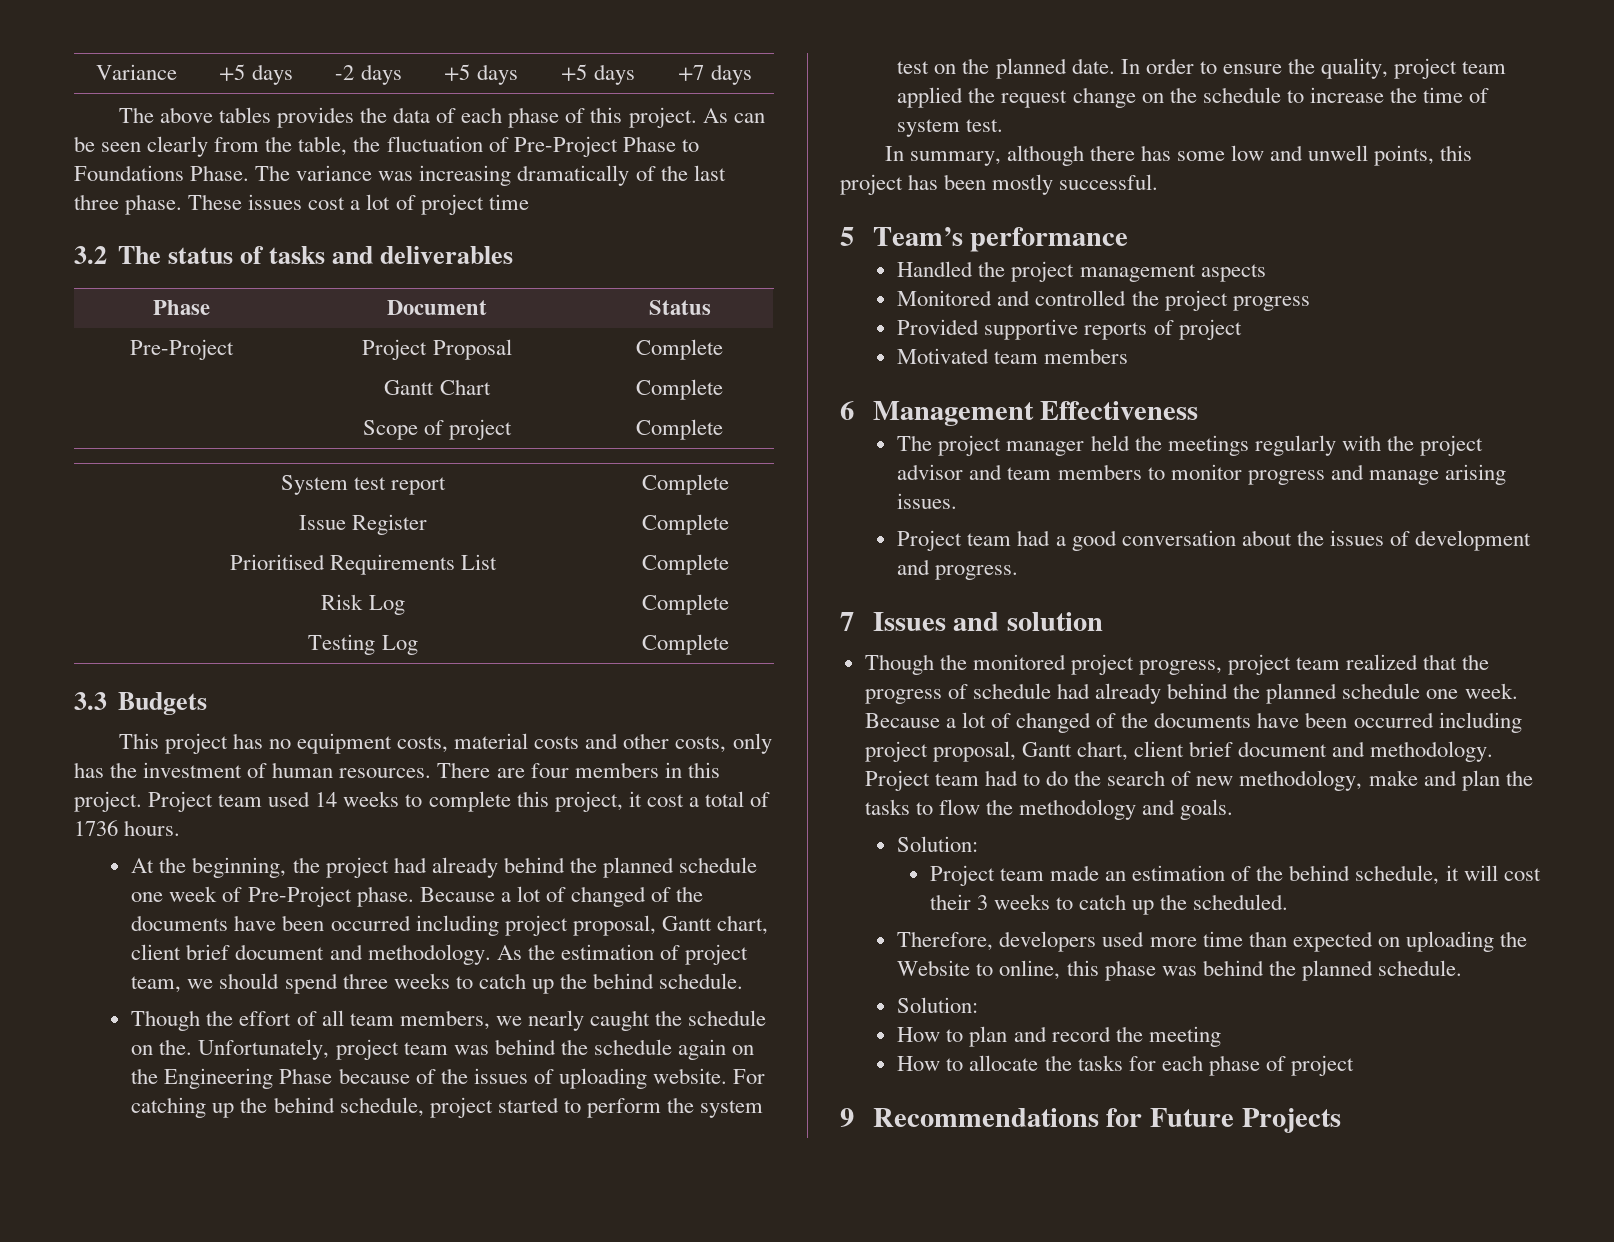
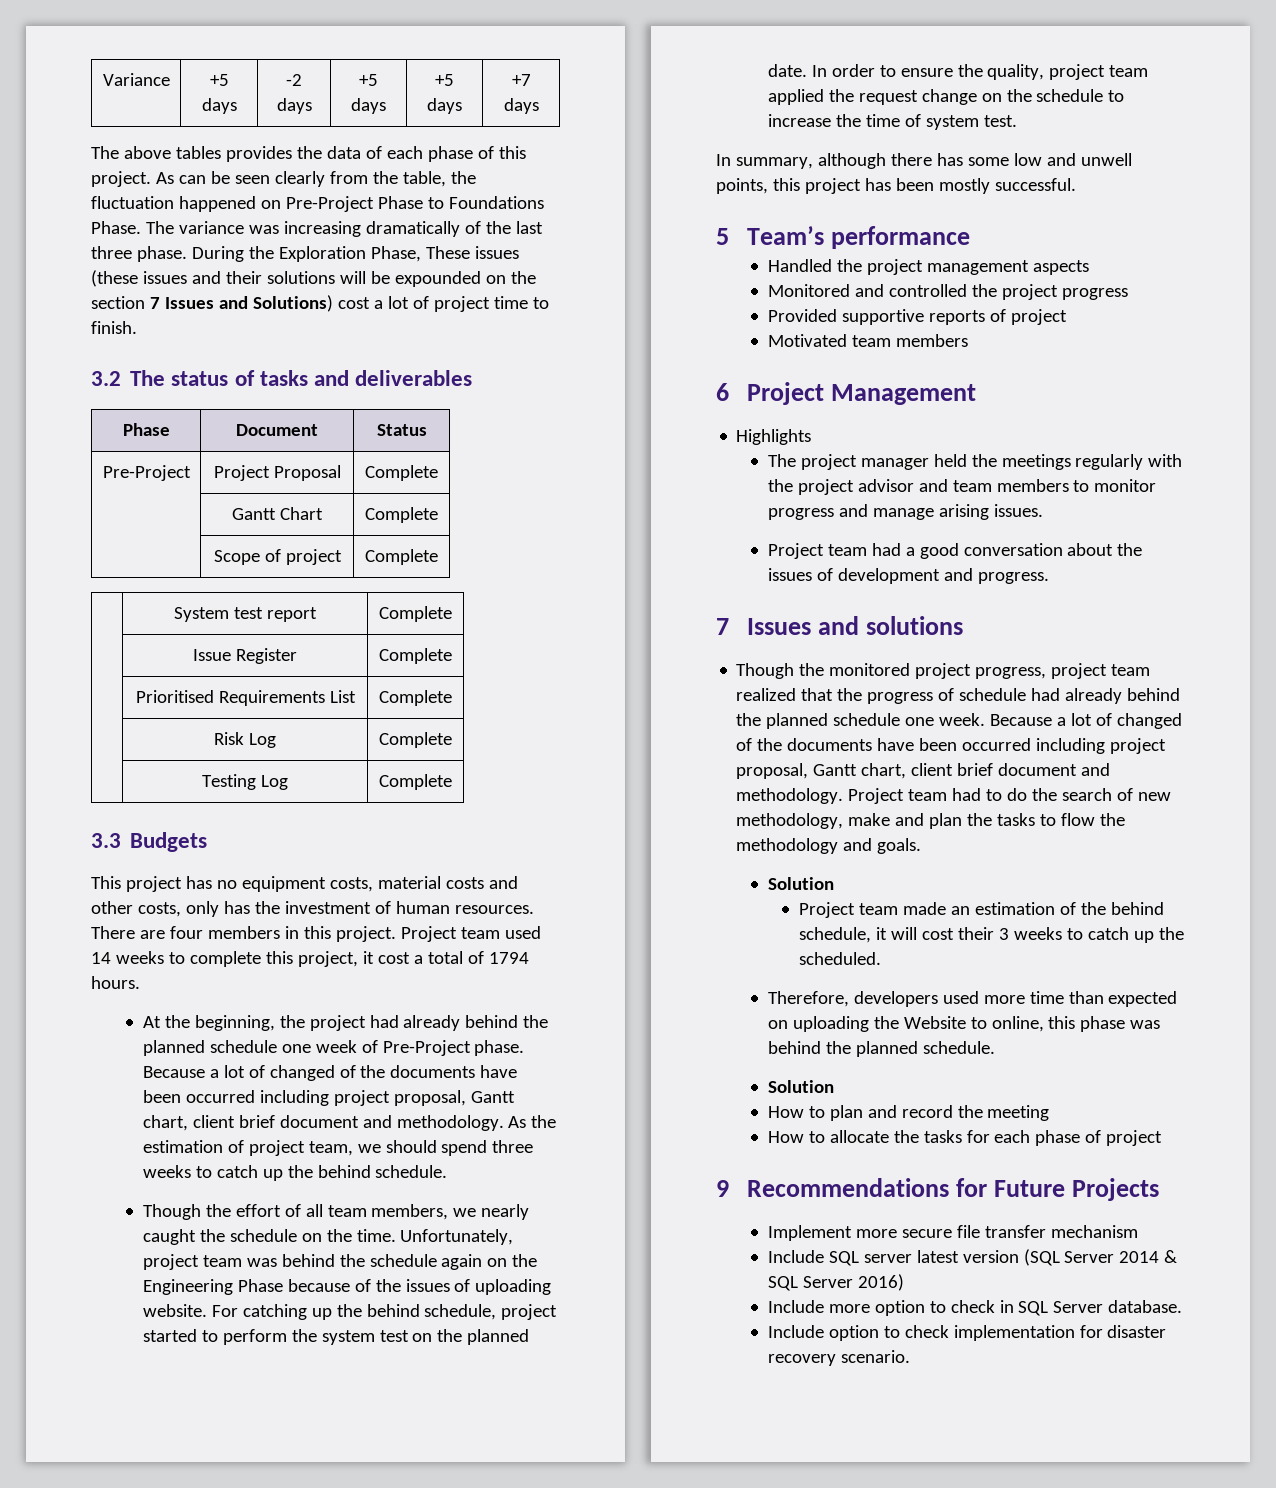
- As can be seen clearly from the table, the fluctuation of Pre-Project Phase to Foundations Phase.
+ As can be seen clearly from the table, the fluctuation happened on Pre-Project Phase to Foundations Phase.
- These issues cost a lot of project time
+ During the Exploration Phase, These issues (these issues and their solutions will be expounded on the section 7 Issues and Solutions) cost a lot of project time to finish.
- Project team used 14 weeks to complete this project, it cost a total of 1736 hours.
+ Project team used 14 weeks to complete this project, it cost a total of 1794 hours.
- Though the effort of all team members, we nearly caught the schedule on the.
+ Though the effort of all team members, we nearly caught the schedule on the time.
- 6 Management Effectiveness
+ 6 Project Management
+ Highlights
- 7 Issues and solution
+ 7 Issues and solutions
  Project team had to do the search of new methodology, make and plan the tasks to flow the methodology and goals.
- Solution:
+ Solution
  Therefore, developers used more time than expected on uploading the Website to online, this phase was behind the planned schedule.
- Solution:
+ Solution
+ Implement more secure file transfer mechanism
+ Include SQL server latest version (SQL Server 2014 & SQL Server 2016)
+ Include more option to check in SQL Server database.
+ Include option to check implementation for disaster recovery scenario.

